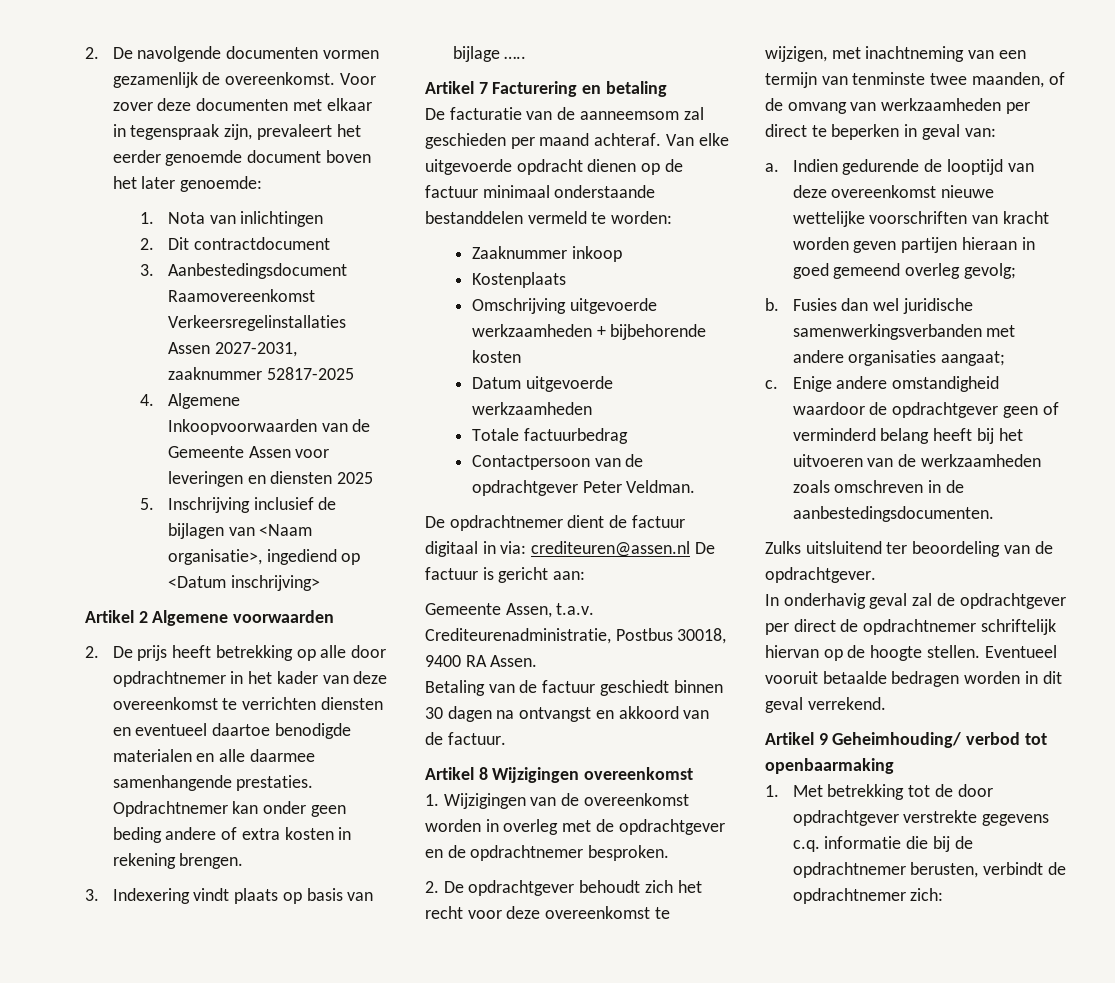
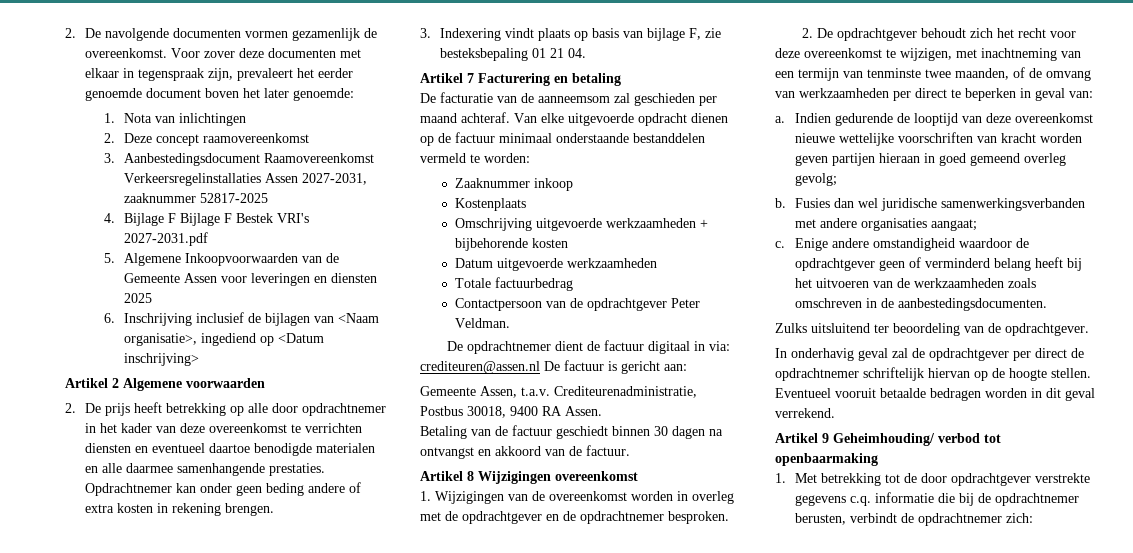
- 2. Dit contractdocument
+ 2. Deze concept raamovereenkomst
- 4. Algemene Inkoopvoorwaarden van de Gemeente Assen voor leveringen en diensten 2025
+ 4. Bijlage F Bijlage F Bestek VRI's 2027-2031.pdf
+ 5. Algemene Inkoopvoorwaarden van de Gemeente Assen voor leveringen en diensten 2025
- 5. Inschrijving inclusief de bijlagen van <Naam organisatie>, ingediend op <Datum inschrijving>
+ 6. Inschrijving inclusief de bijlagen van <Naam organisatie>, ingediend op <Datum inschrijving>
- 3. Indexering vindt plaats op basis van bijlage …..
+ 3. Indexering vindt plaats op basis van bijlage F, zie besteksbepaling 01 21 04.

